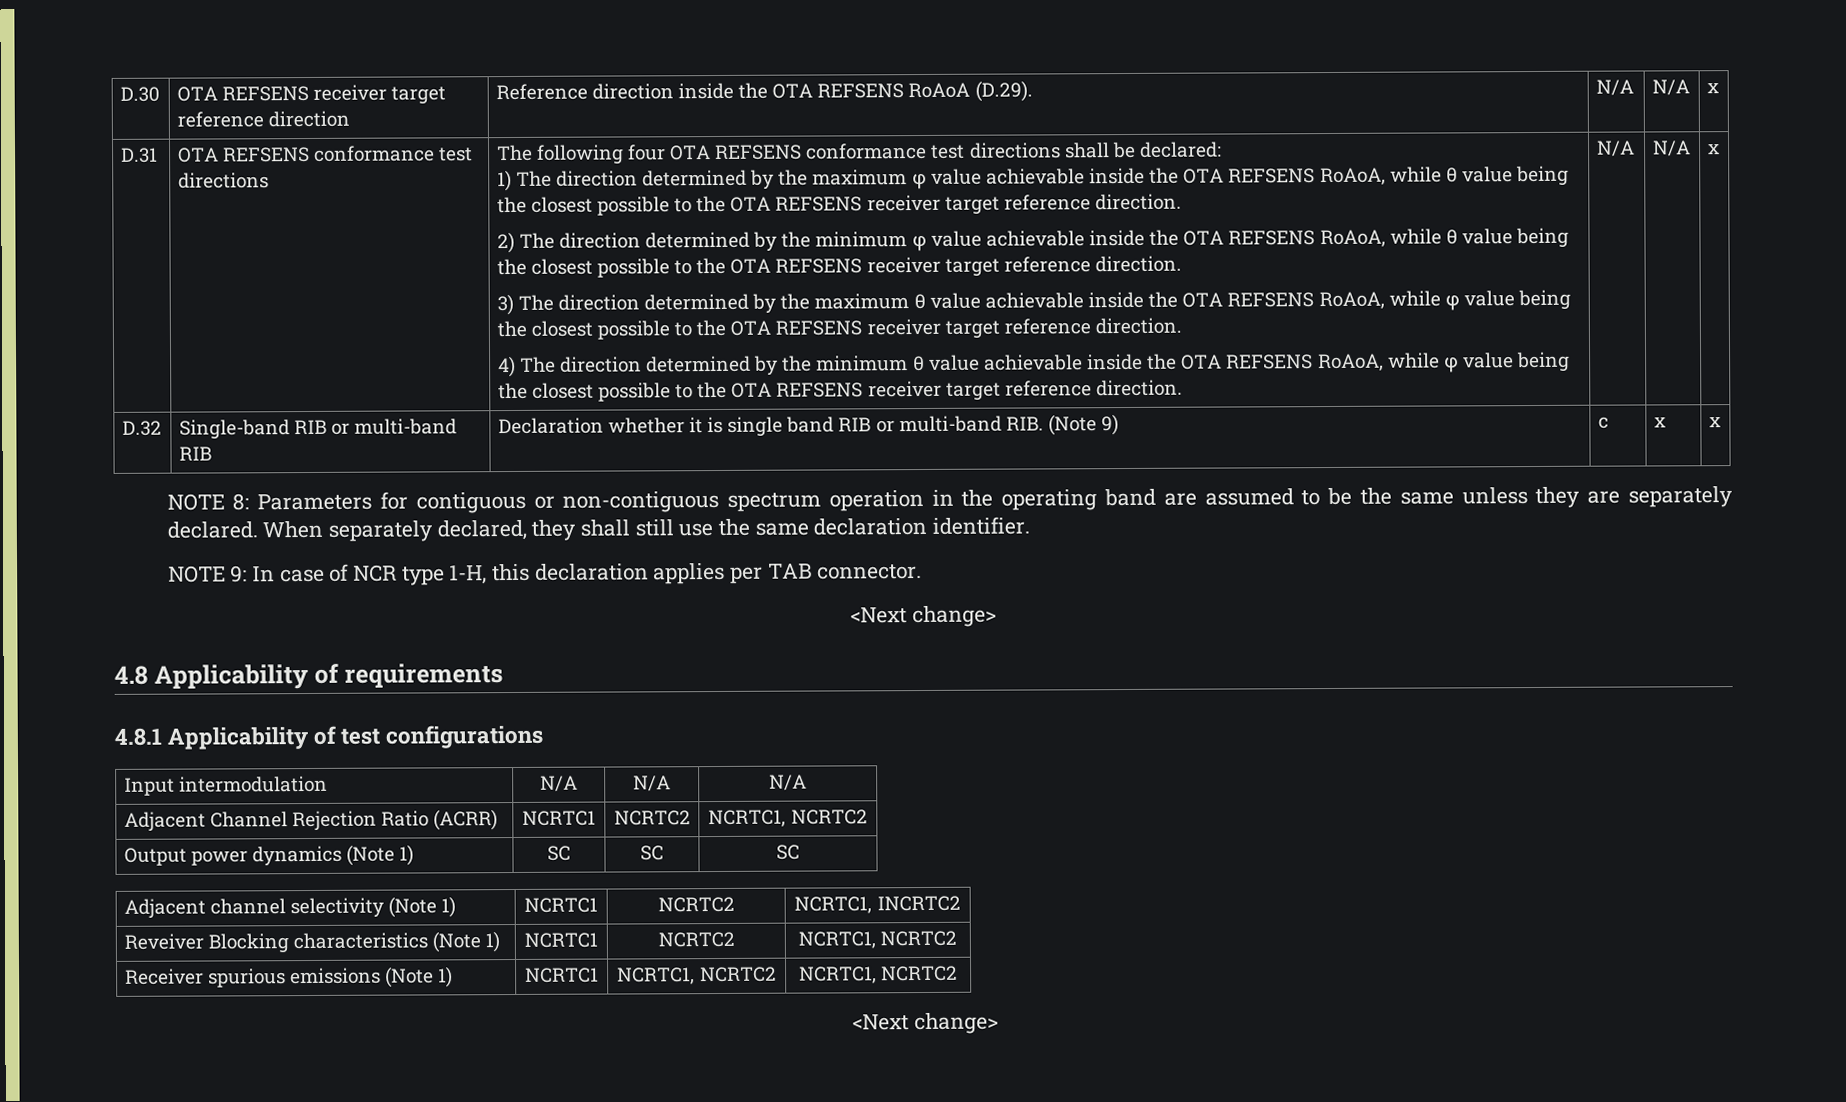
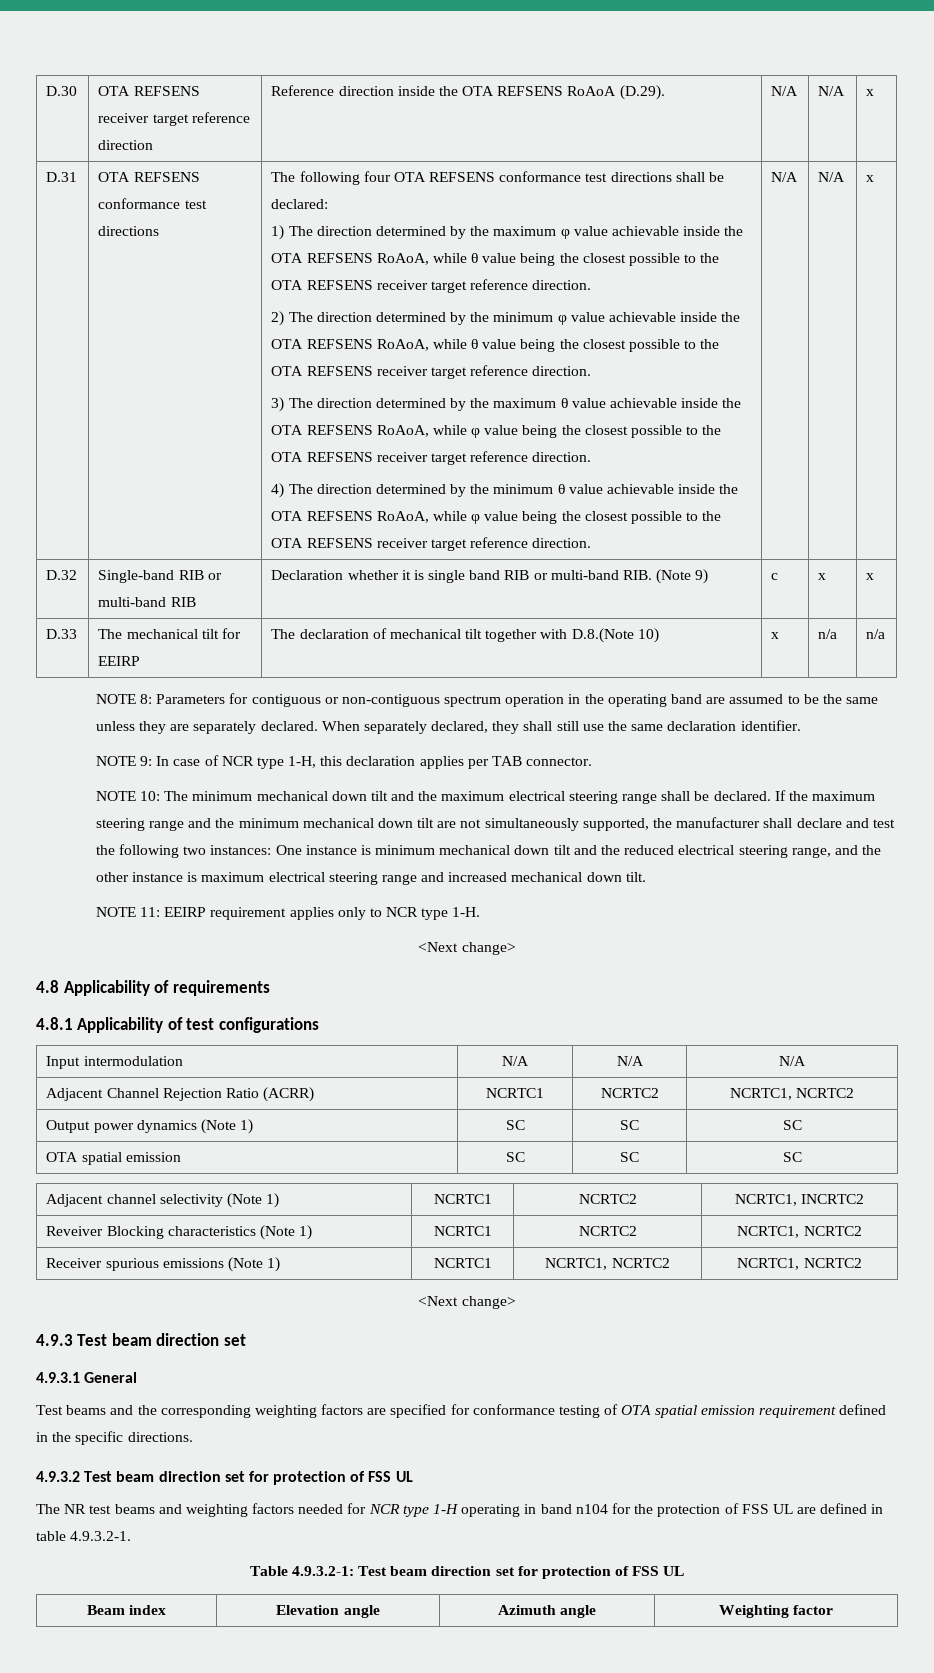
+ D.33 | The mechanical tilt for EEIRP | The declaration of mechanical tilt together with D.8.(Note 10) | x | n/a | n/a
+ NOTE 10: The minimum mechanical down tilt and the maximum electrical steering range shall be declared. If the maximum steering range and the minimum mechanical down tilt are not simultaneously supported, the manufacturer shall declare and test the following two instances: One instance is minimum mechanical down tilt and the reduced electrical steering range, and the other instance is maximum electrical steering range and increased mechanical down tilt.
+ NOTE 11: EEIRP requirement applies only to NCR type 1-H.
+ OTA spatial emission | SC | SC | SC
+ 4.9.3 Test beam direction set
+ 4.9.3.1 General
+ Test beams and the corresponding weighting factors are specified for conformance testing of OTA spatial emission requirement defined in the specific directions.
+ 4.9.3.2 Test beam direction set for protection of FSS UL
+ The NR test beams and weighting factors needed for NCR type 1-H operating in band n104 for the protection of FSS UL are defined in table 4.9.3.2-1.
+ Table 4.9.3.2-1: Test beam direction set for protection of FSS UL
+ Beam index | Elevation angle | Azimuth angle | Weighting factor

